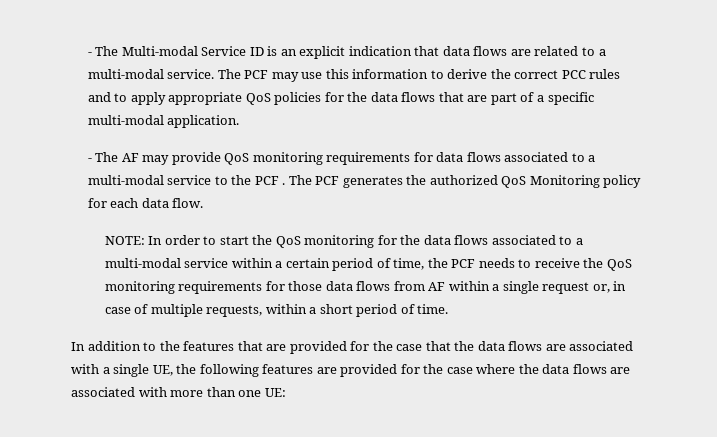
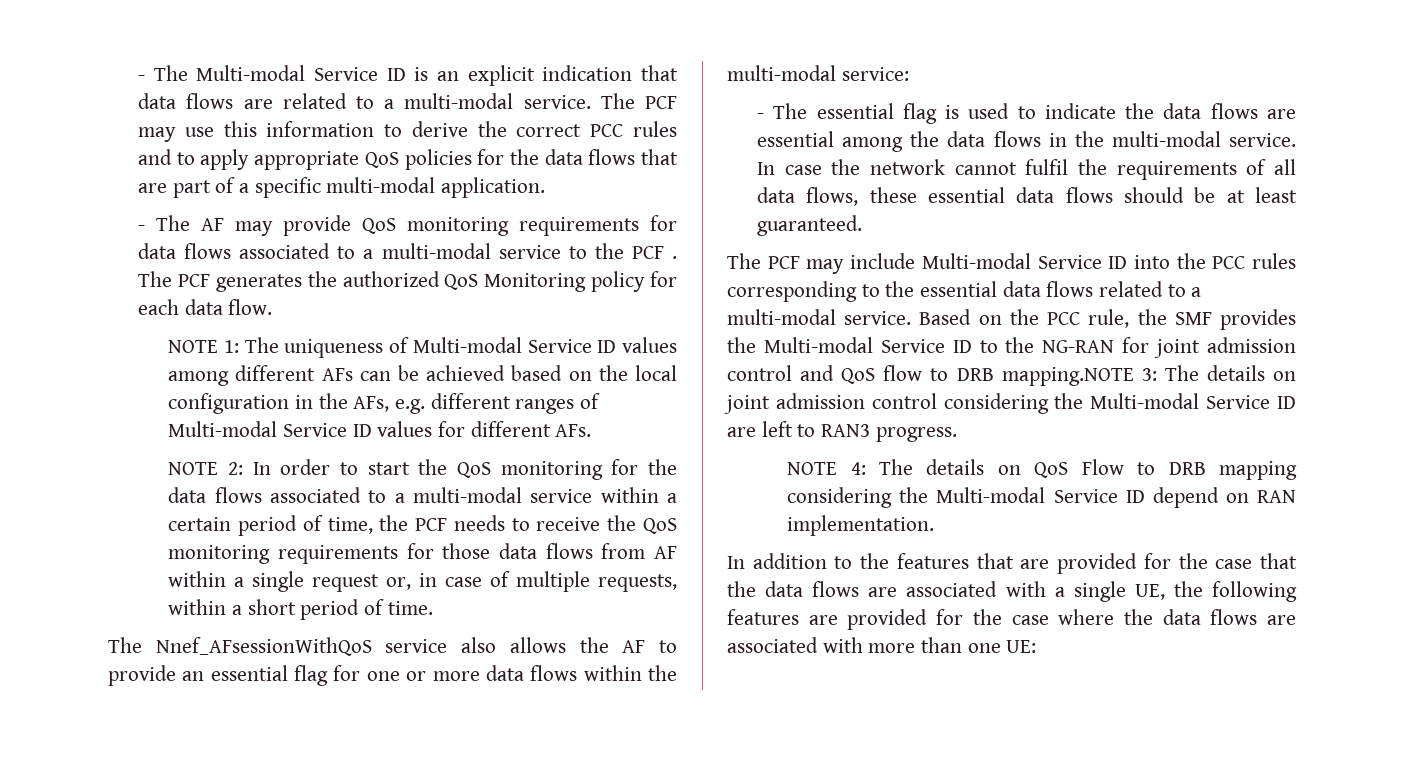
- NOTE: In order to start the QoS monitoring for the data flows associated to a multi-modal service within a certain period of time, the PCF needs to receive the QoS monitoring requirements for those data flows from AF within a single request or, in case of multiple requests, within a short period of time.
+ NOTE 1: The uniqueness of Multi-modal Service ID values among different AFs can be achieved based on the local configuration in the AFs, e.g. different ranges of Multi-modal Service ID values for different AFs.
+ NOTE 2: In order to start the QoS monitoring for the data flows associated to a multi-modal service within a certain period of time, the PCF needs to receive the QoS monitoring requirements for those data flows from AF within a single request or, in case of multiple requests, within a short period of time.
+ The Nnef_AFsessionWithQoS service also allows the AF to provide an essential flag for one or more data flows within the multi-modal service:
+ - The essential flag is used to indicate the data flows are essential among the data flows in the multi-modal service. In case the network cannot fulfil the requirements of all data flows, these essential data flows should be at least guaranteed.
+ The PCF may include Multi-modal Service ID into the PCC rules corresponding to the essential data flows related to a multi-modal service. Based on the PCC rule, the SMF provides the Multi-modal Service ID to the NG-RAN for joint admission control and QoS flow to DRB mapping.NOTE 3: The details on joint admission control considering the Multi-modal Service ID are left to RAN3 progress.
+ NOTE 4: The details on QoS Flow to DRB mapping considering the Multi-modal Service ID depend on RAN implementation.

